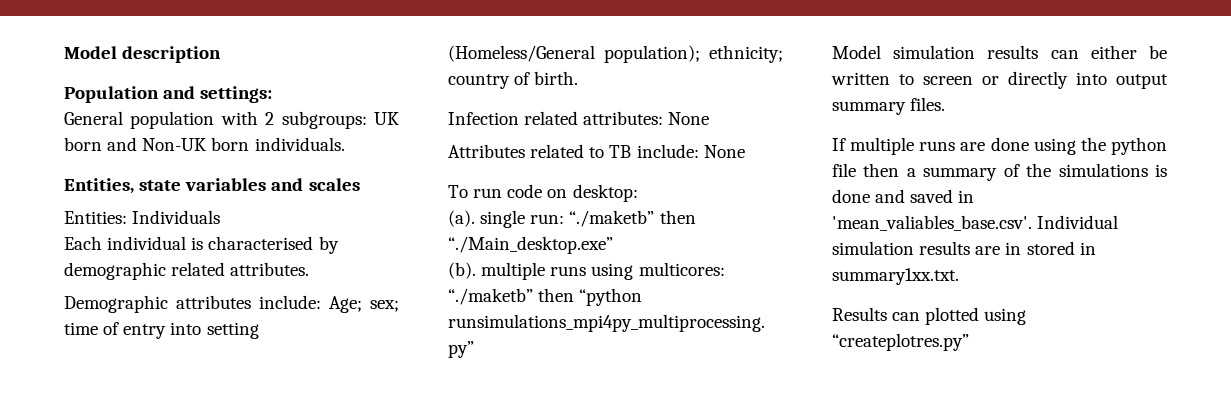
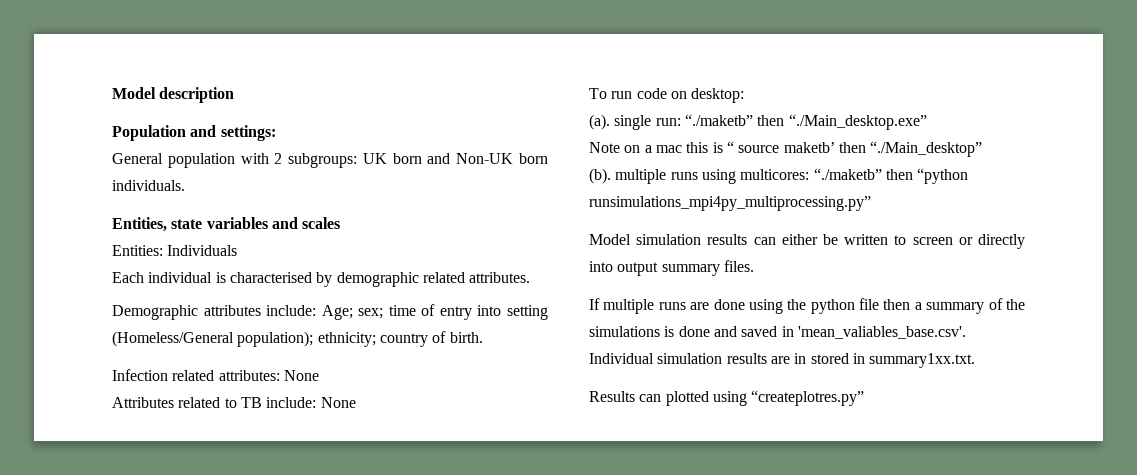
+ Note on a mac this is “ source maketb’ then “./Main_desktop”

